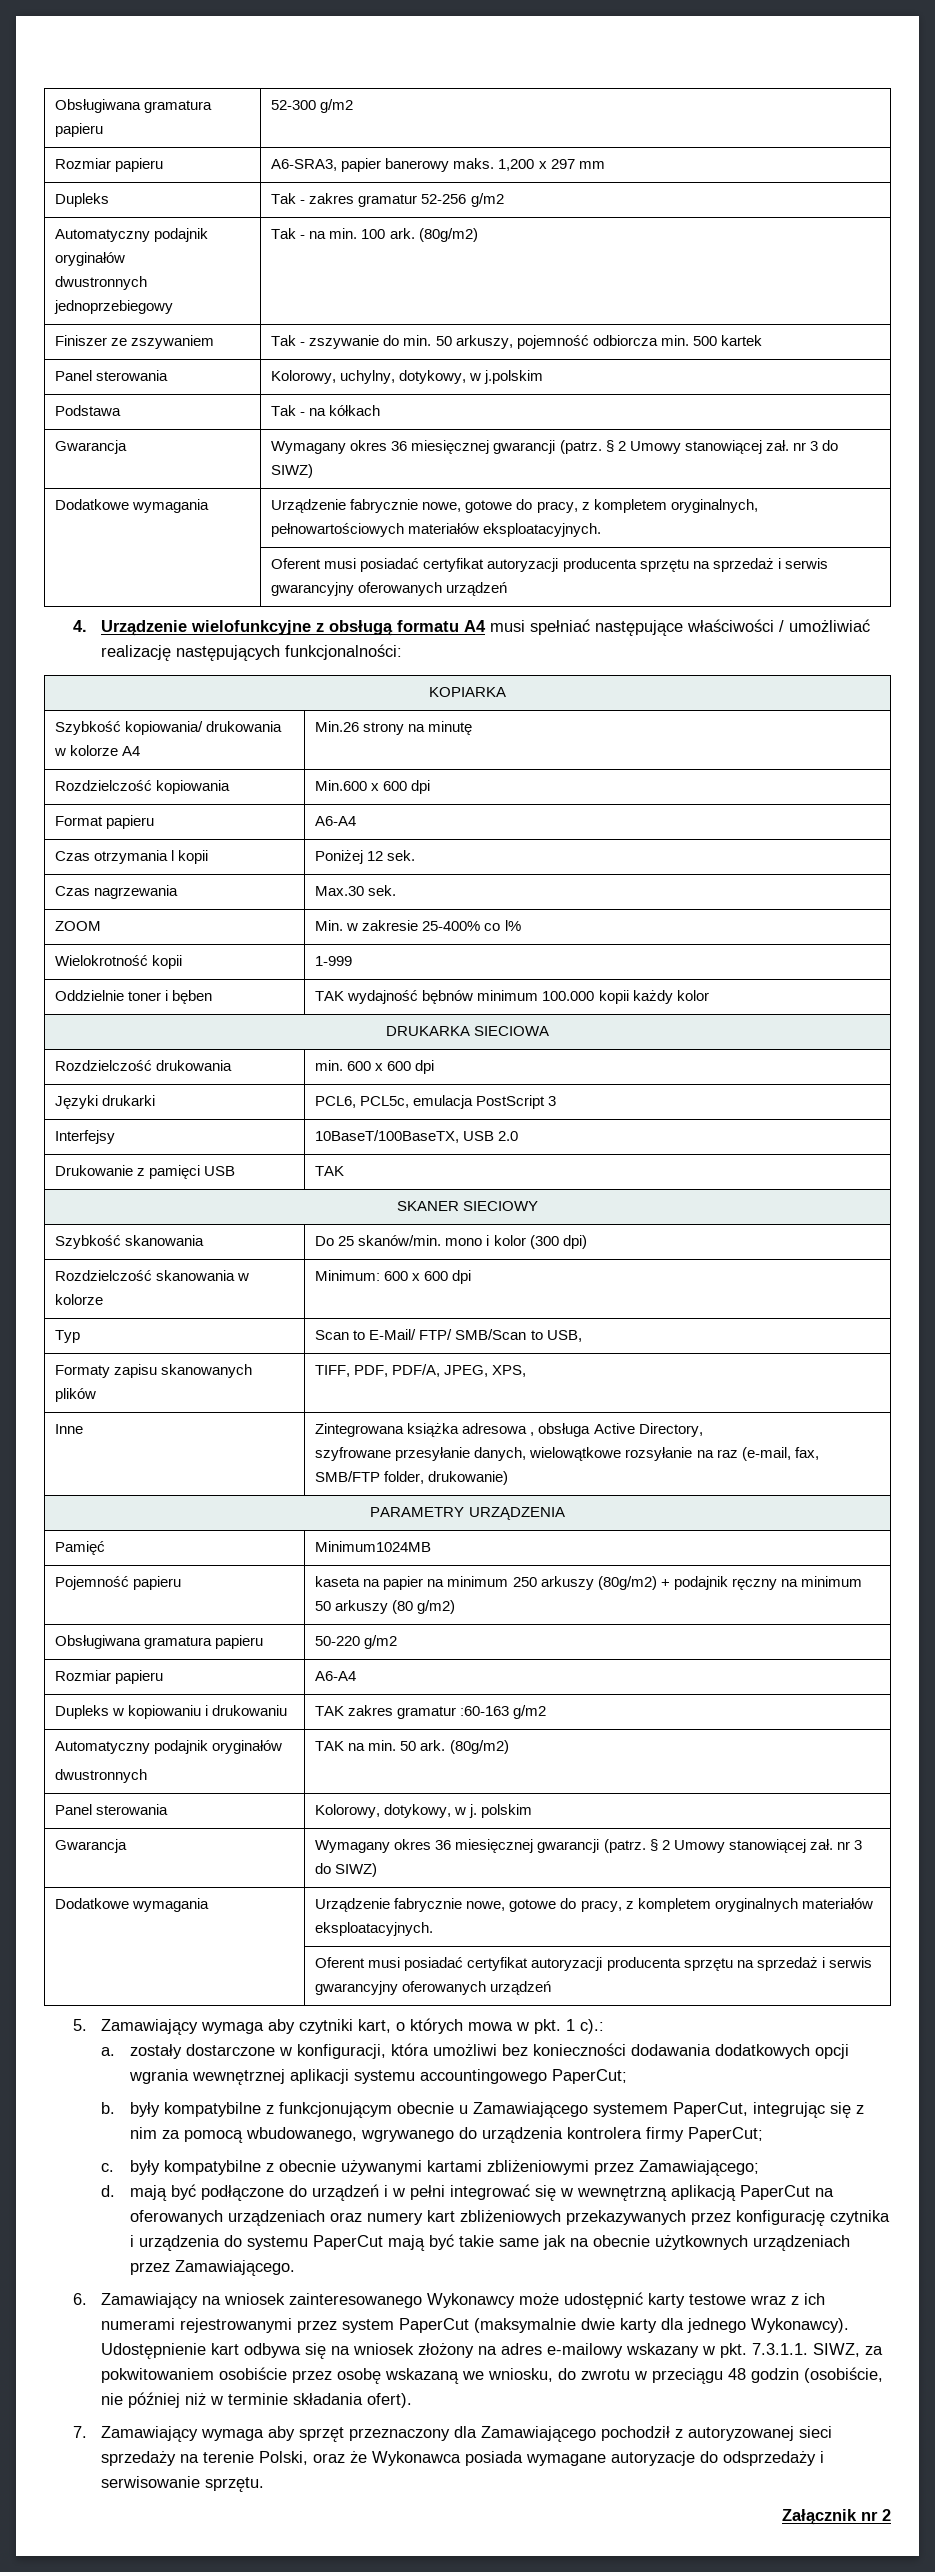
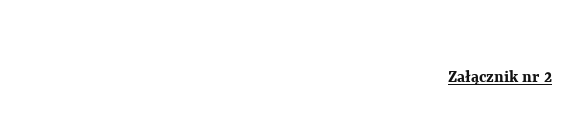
- Obsługiwana gramatura papieru | 52-300 g/m2
- Rozmiar papieru | A6-SRA3, papier banerowy maks. 1,200 x 297 mm
- Dupleks | Tak - zakres gramatur 52-256 g/m2
- Automatyczny podajnik oryginałów
- dwustronnych jednoprzebiegowy | Tak - na min. 100 ark. (80g/m2)
- Finiszer ze zszywaniem | Tak - zszywanie do min. 50 arkuszy, pojemność odbiorcza min. 500 kartek
- Panel sterowania | Kolorowy, uchylny, dotykowy, w j.polskim
- Podstawa | Tak - na kółkach
- Gwarancja | Wymagany okres 36 miesięcznej gwarancji (patrz. § 2 Umowy stanowiącej zał. nr 3 do SIWZ)
- Dodatkowe wymagania | Urządzenie fabrycznie nowe, gotowe do pracy, z kompletem oryginalnych, pełnowartościowych materiałów eksploatacyjnych.
- | Oferent musi posiadać certyfikat autoryzacji producenta sprzętu na sprzedaż i serwis gwarancyjny oferowanych urządzeń
- 4. Urządzenie wielofunkcyjne z obsługą formatu A4 musi spełniać następujące właściwości / umożliwiać realizację następujących funkcjonalności:
- KOPIARKA
- Szybkość kopiowania/ drukowania w kolorze A4 | Min.26 strony na minutę
- Rozdzielczość kopiowania | Min.600 x 600 dpi
- Format papieru | A6-A4
- Czas otrzymania l kopii | Poniżej 12 sek.
- Czas nagrzewania | Max.30 sek.
- ZOOM | Min. w zakresie 25-400% co l%
- Wielokrotność kopii | 1-999
- Oddzielnie toner i bęben | TAK wydajność bębnów minimum 100.000 kopii każdy kolor
- DRUKARKA SIECIOWA
- Rozdzielczość drukowania | min. 600 x 600 dpi
- Języki drukarki | PCL6, PCL5c, emulacja PostScript 3
- Interfejsy | 10BaseT/100BaseTX, USB 2.0
- Drukowanie z pamięci USB | TAK
- SKANER SIECIOWY
- Szybkość skanowania | Do 25 skanów/min. mono i kolor (300 dpi)
- Rozdzielczość skanowania w kolorze | Minimum: 600 x 600 dpi
- Typ | Scan to E-Mail/ FTP/ SMB/Scan to USB,
- Formaty zapisu skanowanych plików | TIFF, PDF, PDF/A, JPEG, XPS,
- Inne | Zintegrowana książka adresowa , obsługa Active Directory,
- szyfrowane przesyłanie danych, wielowątkowe rozsyłanie na raz (e-mail, fax, SMB/FTP folder, drukowanie)
- PARAMETRY URZĄDZENIA
- Pamięć | Minimum1024MB
- Pojemność papieru | kaseta na papier na minimum 250 arkuszy (80g/m2) + podajnik ręczny na minimum 50 arkuszy (80 g/m2)
- Obsługiwana gramatura papieru | 50-220 g/m2
- Rozmiar papieru | A6-A4
- Dupleks w kopiowaniu i drukowaniu | TAK zakres gramatur :60-163 g/m2
- Automatyczny podajnik oryginałów
- dwustronnych | TAK na min. 50 ark. (80g/m2)
- Panel sterowania | Kolorowy, dotykowy, w j. polskim
- Gwarancja | Wymagany okres 36 miesięcznej gwarancji (patrz. § 2 Umowy stanowiącej zał. nr 3 do SIWZ)
- Dodatkowe wymagania | Urządzenie fabrycznie nowe, gotowe do pracy, z kompletem oryginalnych materiałów eksploatacyjnych.
- | Oferent musi posiadać certyfikat autoryzacji producenta sprzętu na sprzedaż i serwis gwarancyjny oferowanych urządzeń
- 5. Zamawiający wymaga aby czytniki kart, o których mowa w pkt. 1 c).:
- a. zostały dostarczone w konfiguracji, która umożliwi bez konieczności dodawania dodatkowych opcji wgrania wewnętrznej aplikacji systemu accountingowego PaperCut;
- b. były kompatybilne z funkcjonującym obecnie u Zamawiającego systemem PaperCut, integrując się z nim za pomocą wbudowanego, wgrywanego do urządzenia kontrolera firmy PaperCut;
- c. były kompatybilne z obecnie używanymi kartami zbliżeniowymi przez Zamawiającego;
- d. mają być podłączone do urządzeń i w pełni integrować się w wewnętrzną aplikacją PaperCut na oferowanych urządzeniach oraz numery kart zbliżeniowych przekazywanych przez konfigurację czytnika i urządzenia do systemu PaperCut mają być takie same jak na obecnie użytkownych urządzeniach przez Zamawiającego.
- 6. Zamawiający na wniosek zainteresowanego Wykonawcy może udostępnić karty testowe wraz z ich numerami rejestrowanymi przez system PaperCut (maksymalnie dwie karty dla jednego Wykonawcy). Udostępnienie kart odbywa się na wniosek złożony na adres e-mailowy wskazany w pkt. 7.3.1.1. SIWZ, za pokwitowaniem osobiście przez osobę wskazaną we wniosku, do zwrotu w przeciągu 48 godzin (osobiście, nie później niż w terminie składania ofert).
- 7. Zamawiający wymaga aby sprzęt przeznaczony dla Zamawiającego pochodził z autoryzowanej sieci sprzedaży na terenie Polski, oraz że Wykonawca posiada wymagane autoryzacje do odsprzedaży i serwisowanie sprzętu.

